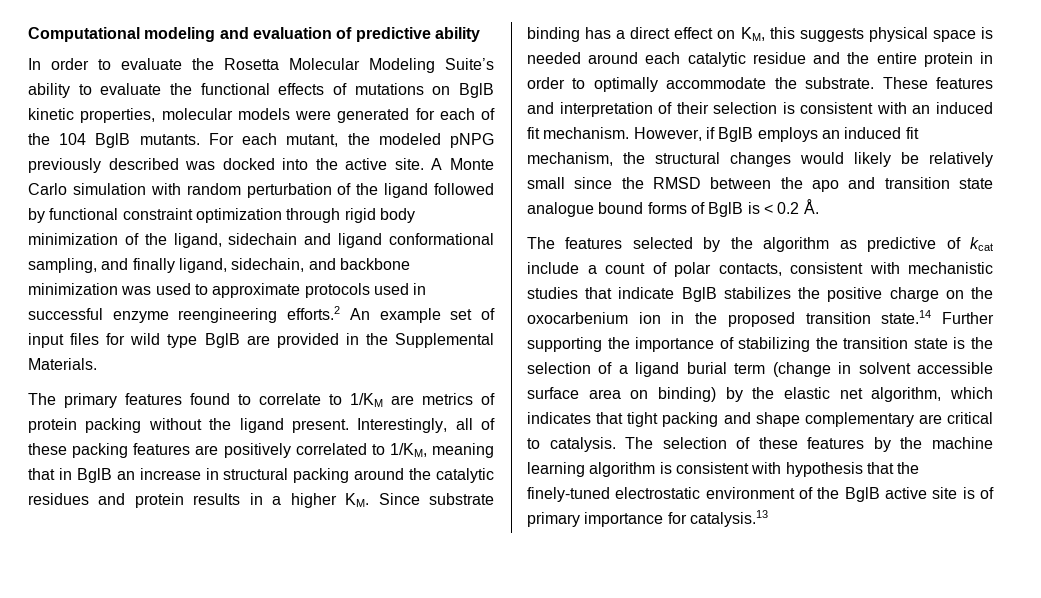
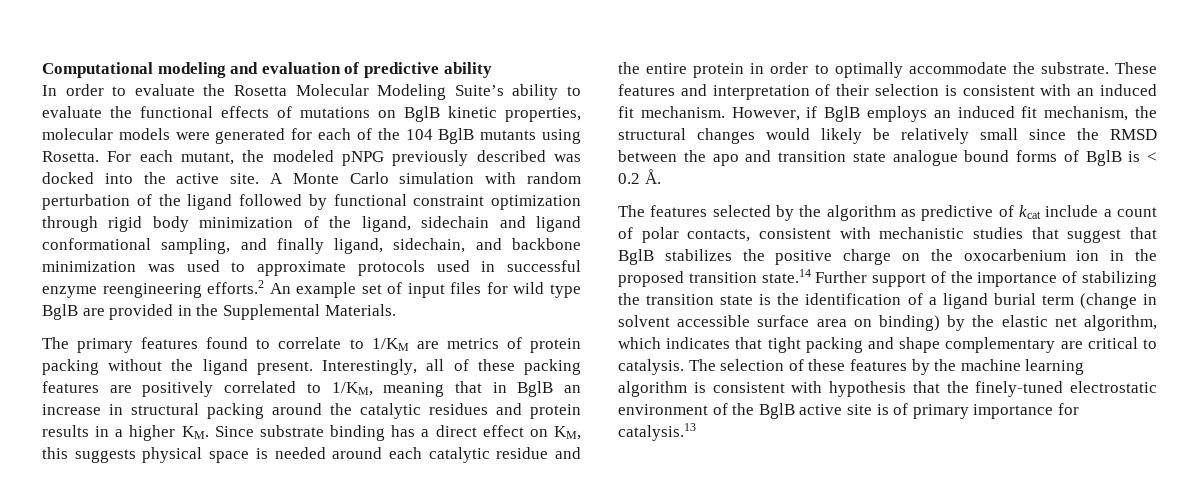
- In order to evaluate the Rosetta Molecular Modeling Suite’s ability to evaluate the functional effects of mutations on BglB kinetic properties, molecular models were generated for each of the 104 BglB mutants.
+ In order to evaluate the Rosetta Molecular Modeling Suite’s ability to evaluate the functional effects of mutations on BglB kinetic properties, molecular models were generated for each of the 104 BglB mutants using Rosetta.
- The features selected by the algorithm as predictive of kcat include a count of polar contacts, consistent with mechanistic studies that indicate BglB stabilizes the positive charge on the oxocarbenium ion in the proposed transition state.14 Further supporting the importance of stabilizing the transition state is the selection of a ligand burial term (change in solvent accessible surface area on binding) by the elastic net algorithm, which indicates that tight packing and shape complementary are critical to catalysis.
+ The features selected by the algorithm as predictive of kcat include a count of polar contacts, consistent with mechanistic studies that suggest that BglB stabilizes the positive charge on the oxocarbenium ion in the proposed transition state.14 Further support of the importance of stabilizing the transition state is the identification of a ligand burial term (change in solvent accessible surface area on binding) by the elastic net algorithm, which indicates that tight packing and shape complementary are critical to catalysis.

